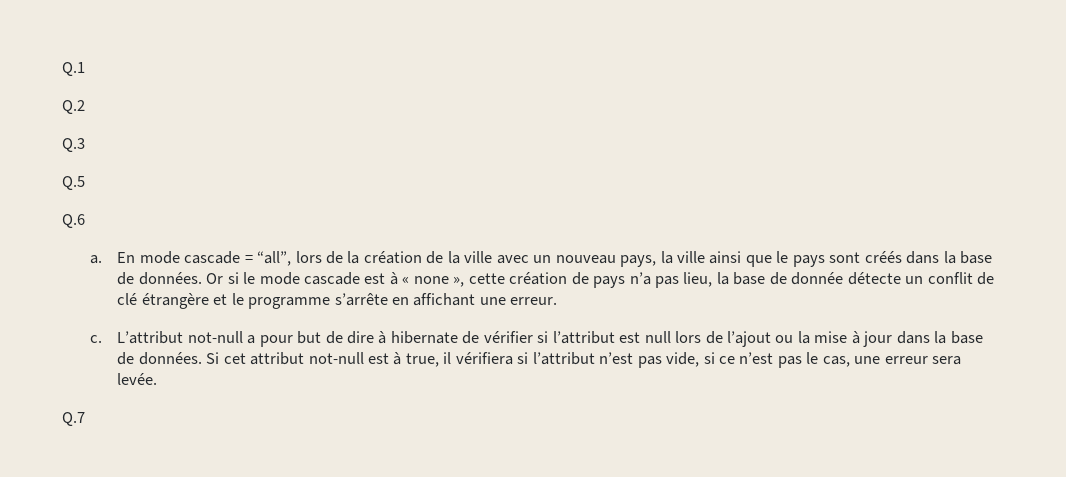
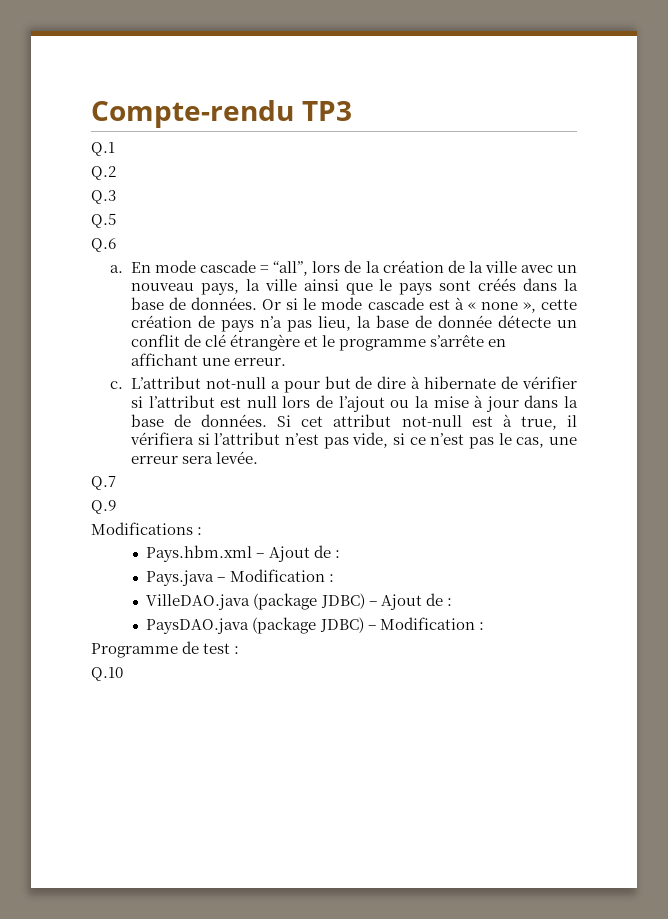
+ Compte-rendu TP3
+ Q.9
+ Modifications :
+ Pays.hbm.xml – Ajout de :
+ Pays.java – Modification :
+ VilleDAO.java (package JDBC) – Ajout de :
+ PaysDAO.java (package JDBC) – Modification :
+ Programme de test :
+ Q.10

